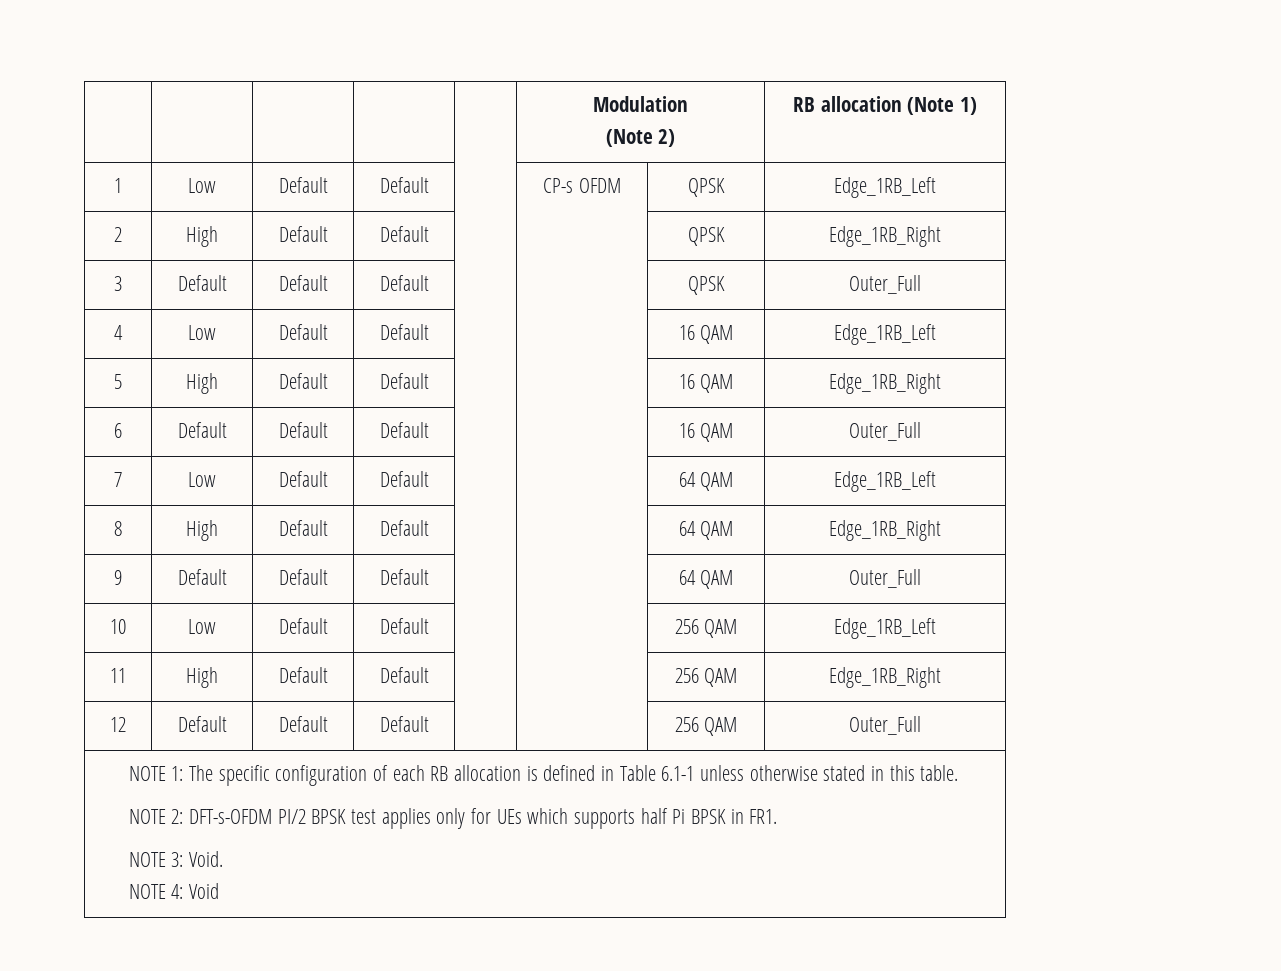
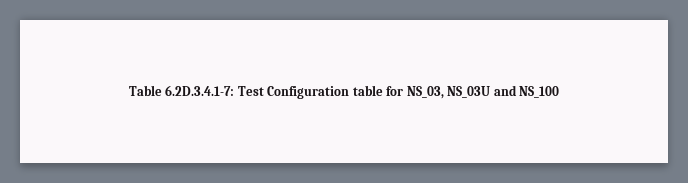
- | | | | | Modulation
- (Note 2) | RB allocation (Note 1)
- 1 | Low | Default | Default | | CP-s OFDM | QPSK | Edge_1RB_Left
- 2 | High | Default | Default | | | QPSK | Edge_1RB_Right
- 3 | Default | Default | Default | | | QPSK | Outer_Full
- 4 | Low | Default | Default | | | 16 QAM | Edge_1RB_Left
- 5 | High | Default | Default | | | 16 QAM | Edge_1RB_Right
- 6 | Default | Default | Default | | | 16 QAM | Outer_Full
- 7 | Low | Default | Default | | | 64 QAM | Edge_1RB_Left
- 8 | High | Default | Default | | | 64 QAM | Edge_1RB_Right
- 9 | Default | Default | Default | | | 64 QAM | Outer_Full
- 10 | Low | Default | Default | | | 256 QAM | Edge_1RB_Left
- 11 | High | Default | Default | | | 256 QAM | Edge_1RB_Right
- 12 | Default | Default | Default | | | 256 QAM | Outer_Full
- NOTE 1: The specific configuration of each RB allocation is defined in Table 6.1-1 unless otherwise stated in this table.
- NOTE 2: DFT-s-OFDM PI/2 BPSK test applies only for UEs which supports half Pi BPSK in FR1.
- NOTE 3: Void.
- NOTE 4: Void
+ Table 6.2D.3.4.1-7: Test Configuration table for NS_03, NS_03U and NS_100

